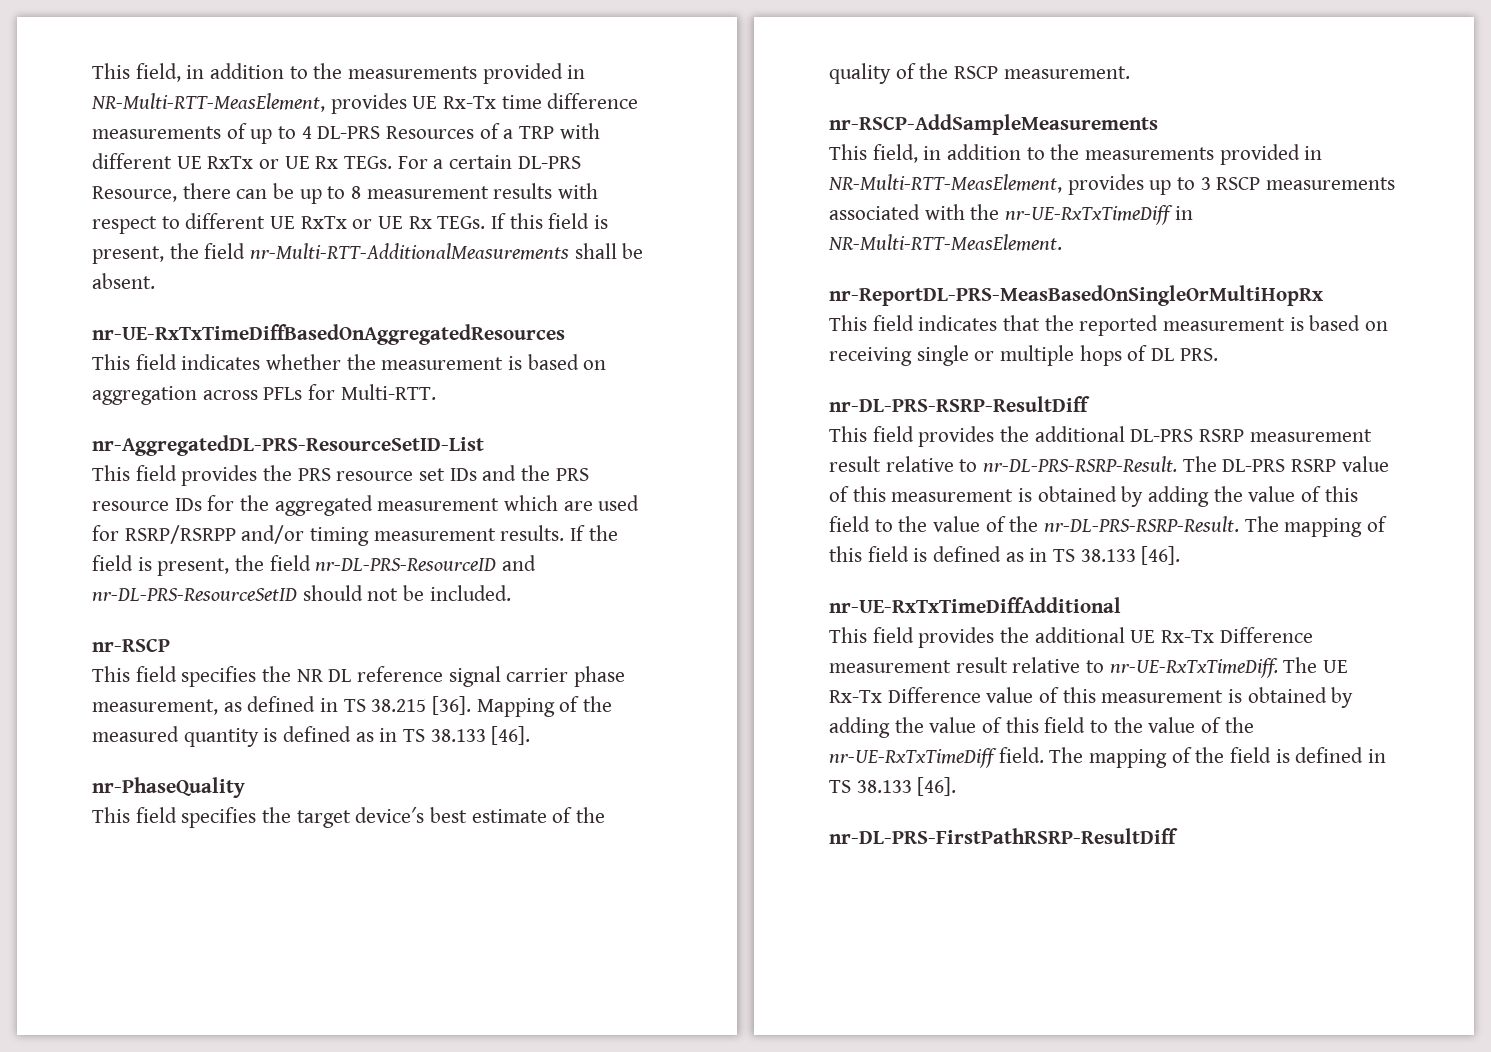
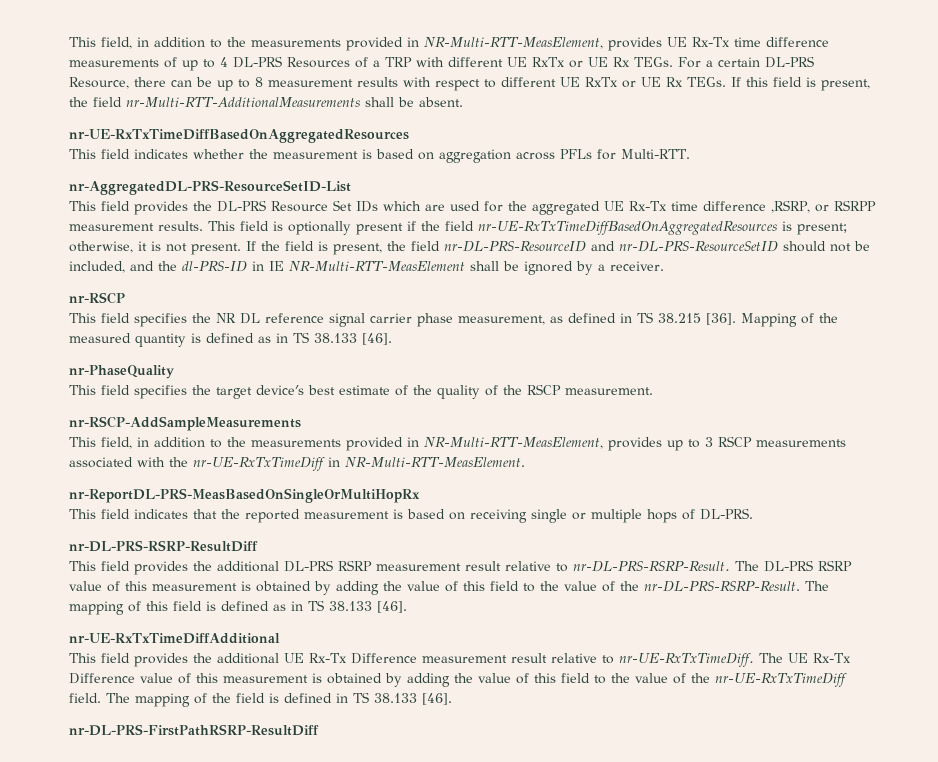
- This field provides the PRS resource set IDs and the PRS resource IDs for the aggregated measurement which are used for RSRP/RSRPP and/or timing measurement results.
+ This field provides the DL-PRS Resource Set IDs which are used for the aggregated UE Rx-Tx time difference ,RSRP, or RSRPP measurement results. This field is optionally present if the field nr-UE-RxTxTimeDiffBasedOnAggregatedResources is present; otherwise, it is not present.
- If the field is present, the field nr-DL-PRS-ResourceID and nr-DL-PRS-ResourceSetID should not be included.
+ If the field is present, the field nr-DL-PRS-ResourceID and nr-DL-PRS-ResourceSetID should not be included, and the dl-PRS-ID in IE NR-Multi-RTT-MeasElement shall be ignored by a receiver.
- This field indicates that the reported measurement is based on receiving single or multiple hops of DL PRS.
+ This field indicates that the reported measurement is based on receiving single or multiple hops of DL-PRS.

